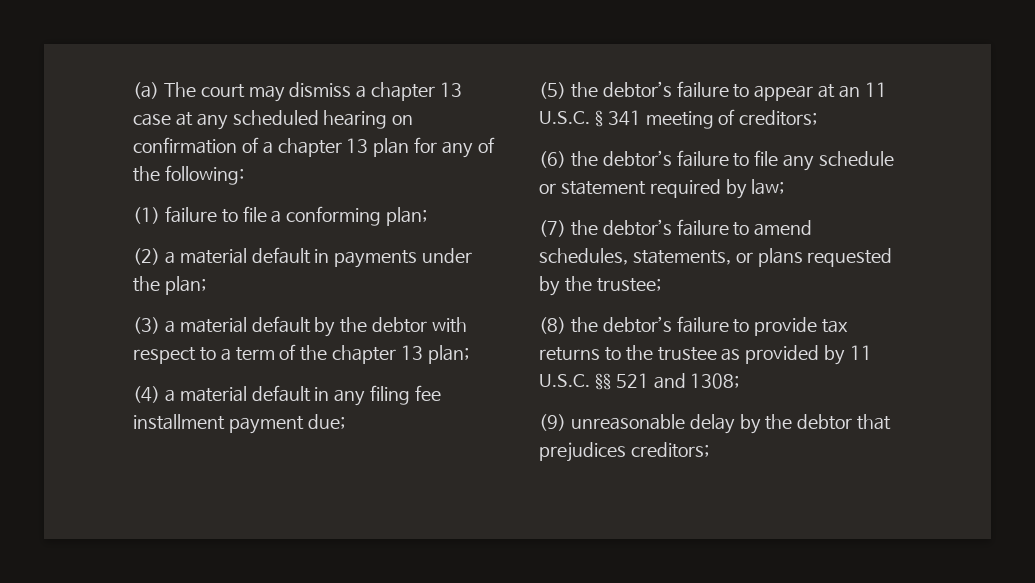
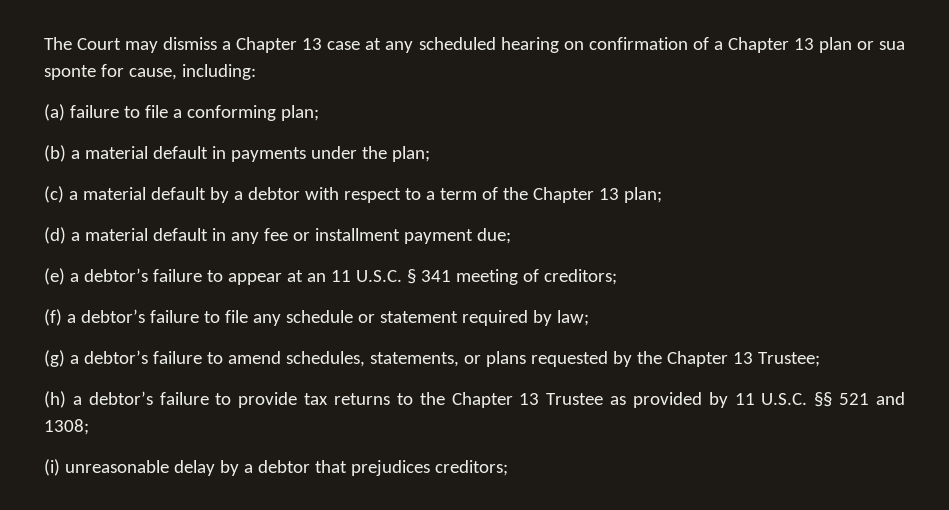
- (a) The court may dismiss a chapter 13 case at any scheduled hearing on confirmation of a chapter 13 plan for any of the following:
- (1) failure to file a conforming plan;
+ The Court may dismiss a Chapter 13 case at any scheduled hearing on confirmation of a Chapter 13 plan or sua sponte for cause, including:
+ (a) failure to file a conforming plan;
- (2) a material default in payments under the plan;
+ (b) a material default in payments under the plan;
- (3) a material default by the debtor with respect to a term of the chapter 13 plan;
+ (c) a material default by a debtor with respect to a term of the Chapter 13 plan;
- (4) a material default in any filing fee installment payment due;
+ (d) a material default in any fee or installment payment due;
- (5) the debtor’s failure to appear at an 11 U.S.C. § 341 meeting of creditors;
+ (e) a debtor’s failure to appear at an 11 U.S.C. § 341 meeting of creditors;
- (6) the debtor’s failure to file any schedule or statement required by law;
+ (f) a debtor’s failure to file any schedule or statement required by law;
- (7) the debtor’s failure to amend schedules, statements, or plans requested by the trustee;
- (8) the debtor’s failure to provide tax returns to the trustee as provided by 11 U.S.C. §§ 521 and 1308;
+ (g) a debtor’s failure to amend schedules, statements, or plans requested by the Chapter 13 Trustee;
+ (h) a debtor’s failure to provide tax returns to the Chapter 13 Trustee as provided by 11 U.S.C. §§ 521 and 1308;
- (9) unreasonable delay by the debtor that prejudices creditors;
+ (i) unreasonable delay by a debtor that prejudices creditors;

